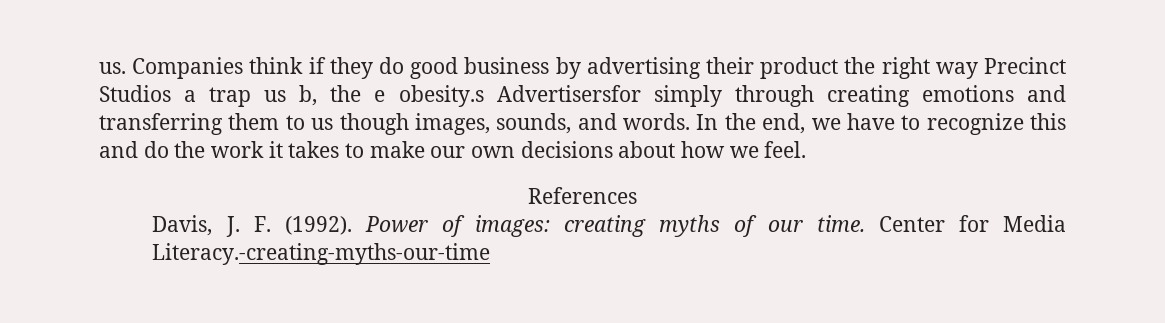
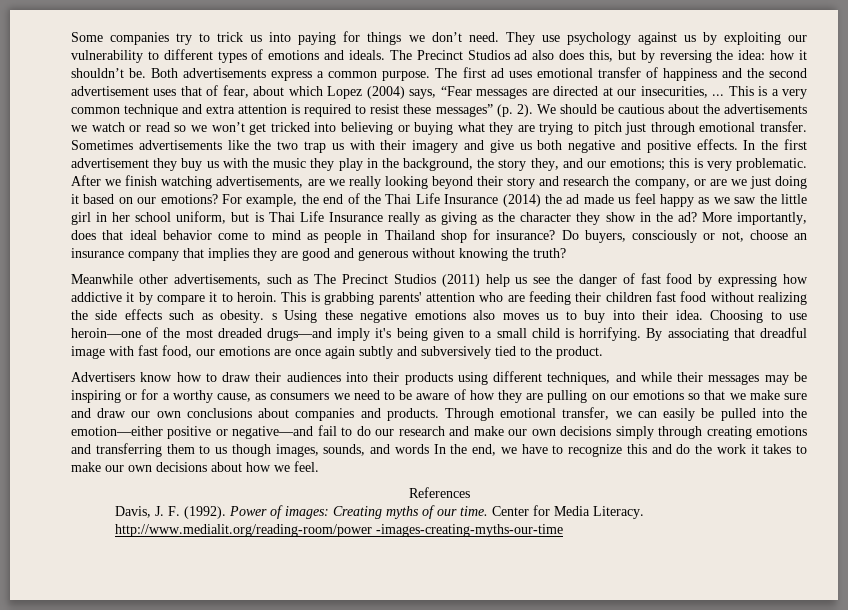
- us. Companies think if they do good business by advertising their product the right way Precinct Studios a trap us b, the e obesity.s Advertisersfor simply through creating emotions and transferring them to us though images, sounds, and words. In the end, we have to recognize this and do the work it takes to make our own decisions about how we feel.
+ Some companies try to trick us into paying for things we don’t need. They use psychology against us by exploiting our vulnerability to different types of emotions and ideals. The Precinct Studios ad also does this, but by reversing the idea: how it shouldn’t be. Both advertisements express a common purpose. The first ad uses emotional transfer of happiness and the second advertisement uses that of fear, about which Lopez (2004) says, “Fear messages are directed at our insecurities, ... This is a very common technique and extra attention is required to resist these messages” (p. 2). We should be cautious about the advertisements we watch or read so we won’t get tricked into believing or buying what they are trying to pitch just through emotional transfer. Sometimes advertisements like the two trap us with their imagery and give us both negative and positive effects. In the first advertisement they buy us with the music they play in the background, the story they, and our emotions; this is very problematic. After we finish watching advertisements, are we really looking beyond their story and research the company, or are we just doing it based on our emotions? For example, the end of the Thai Life Insurance (2014) the ad made us feel happy as we saw the little girl in her school uniform, but is Thai Life Insurance really as giving as the character they show in the ad? More importantly, does that ideal behavior come to mind as people in Thailand shop for insurance? Do buyers, consciously or not, choose an insurance company that implies they are good and generous without knowing the truth?
+ Meanwhile other advertisements, such as The Precinct Studios (2011) help us see the danger of fast food by expressing how addictive it by compare it to heroin. This is grabbing parents' attention who are feeding their children fast food without realizing the side effects such as obesity. s Using these negative emotions also moves us to buy into their idea. Choosing to use heroin—one of the most dreaded drugs—and imply it's being given to a small child is horrifying. By associating that dreadful image with fast food, our emotions are once again subtly and subversively tied to the product.
+ Advertisers know how to draw their audiences into their products using different techniques, and while their messages may be inspiring or for a worthy cause, as consumers we need to be aware of how they are pulling on our emotions so that we make sure and draw our own conclusions about companies and products. Through emotional transfer, we can easily be pulled into the emotion—either positive or negative—and fail to do our research and make our own decisions simply through creating emotions and transferring them to us though images, sounds, and words In the end, we have to recognize this and do the work it takes to make our own decisions about how we feel.
- Power of images: creating myths of our time.
+ Power of images: Creating myths of our time.
- Center for Media Literacy.-creating-myths-our-time
+ Center for Media Literacy. http://www.medialit.org/reading-room/power -images-creating-myths-our-time

